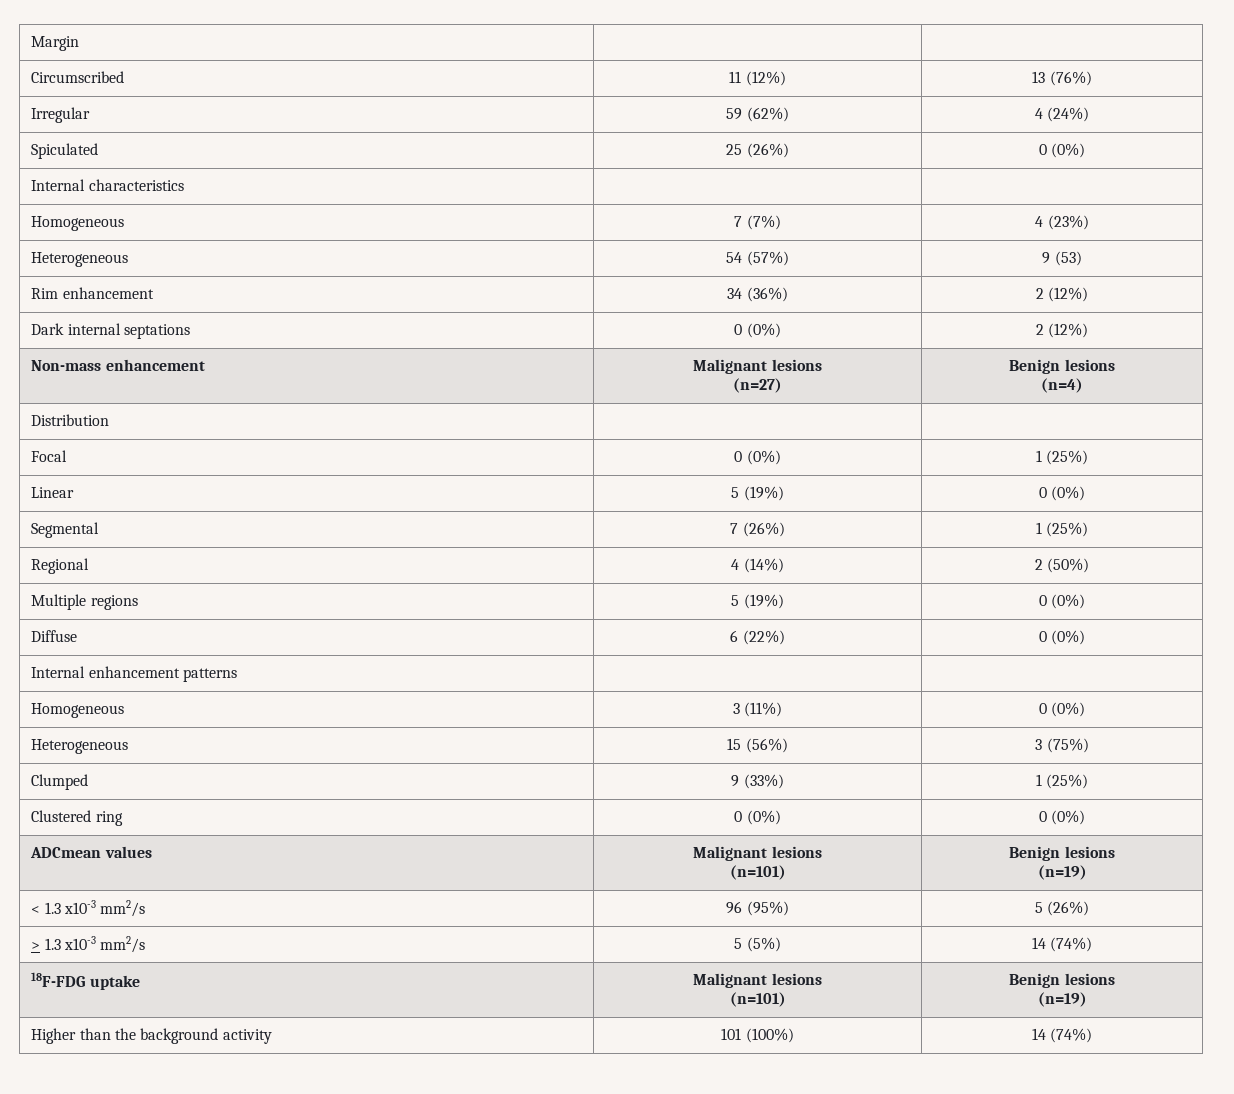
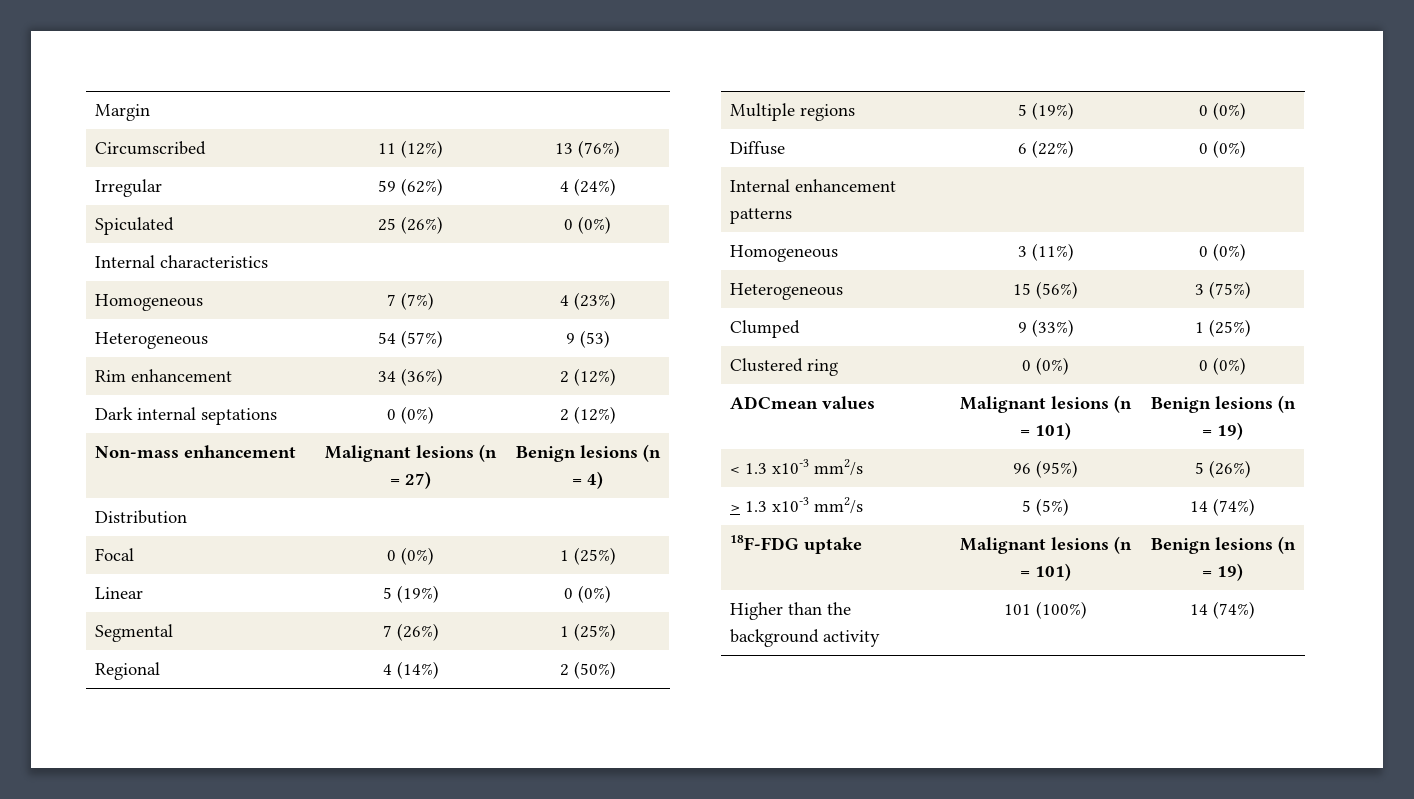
- Non-mass enhancement | Malignant lesions
- (n=27) | Benign lesions
- (n=4)
+ Non-mass enhancement | Malignant lesions (n = 27) | Benign lesions (n = 4)
- ADCmean values | Malignant lesions
- (n=101) | Benign lesions
- (n=19)
+ ADCmean values | Malignant lesions (n = 101) | Benign lesions (n = 19)
- 18F-FDG uptake | Malignant lesions
- (n=101) | Benign lesions
- (n=19)
+ 18F-FDG uptake | Malignant lesions (n = 101) | Benign lesions (n = 19)

